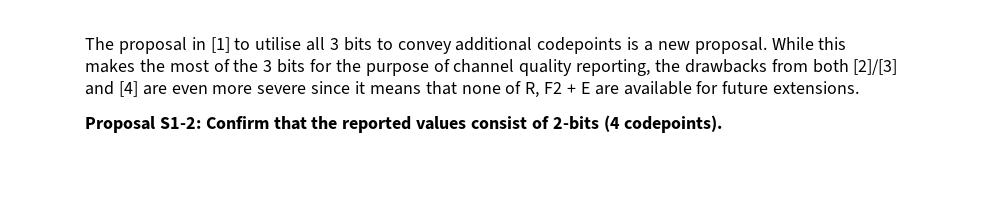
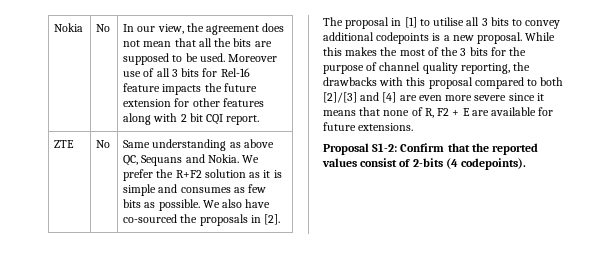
+ Nokia | No | In our view, the agreement does not mean that all the bits are supposed to be used. Moreover use of all 3 bits for Rel-16 feature impacts the future extension for other features along with 2 bit CQI report.
+ ZTE | No | Same understanding as above QC, Sequans and Nokia. We prefer the R+F2 solution as it is simple and consumes as few bits as possible. We also have co-sourced the proposals in [2].
- While this makes the most of the 3 bits for the purpose of channel quality reporting, the drawbacks from both [2]/[3] and [4] are even more severe since it means that none of R, F2 + E are available for future extensions.
+ While this makes the most of the 3 bits for the purpose of channel quality reporting, the drawbacks with this proposal compared to both [2]/[3] and [4] are even more severe since it means that none of R, F2 + E are available for future extensions.

